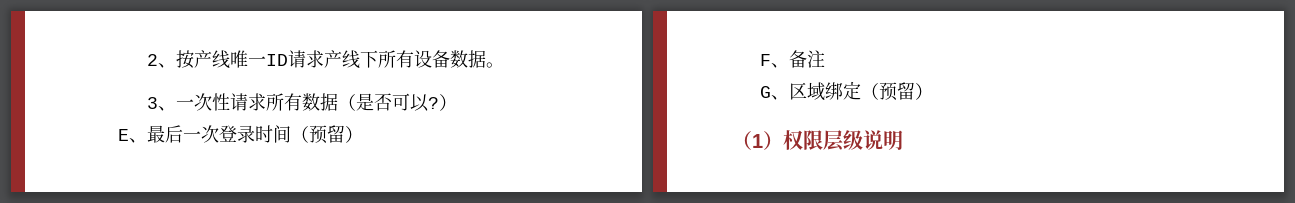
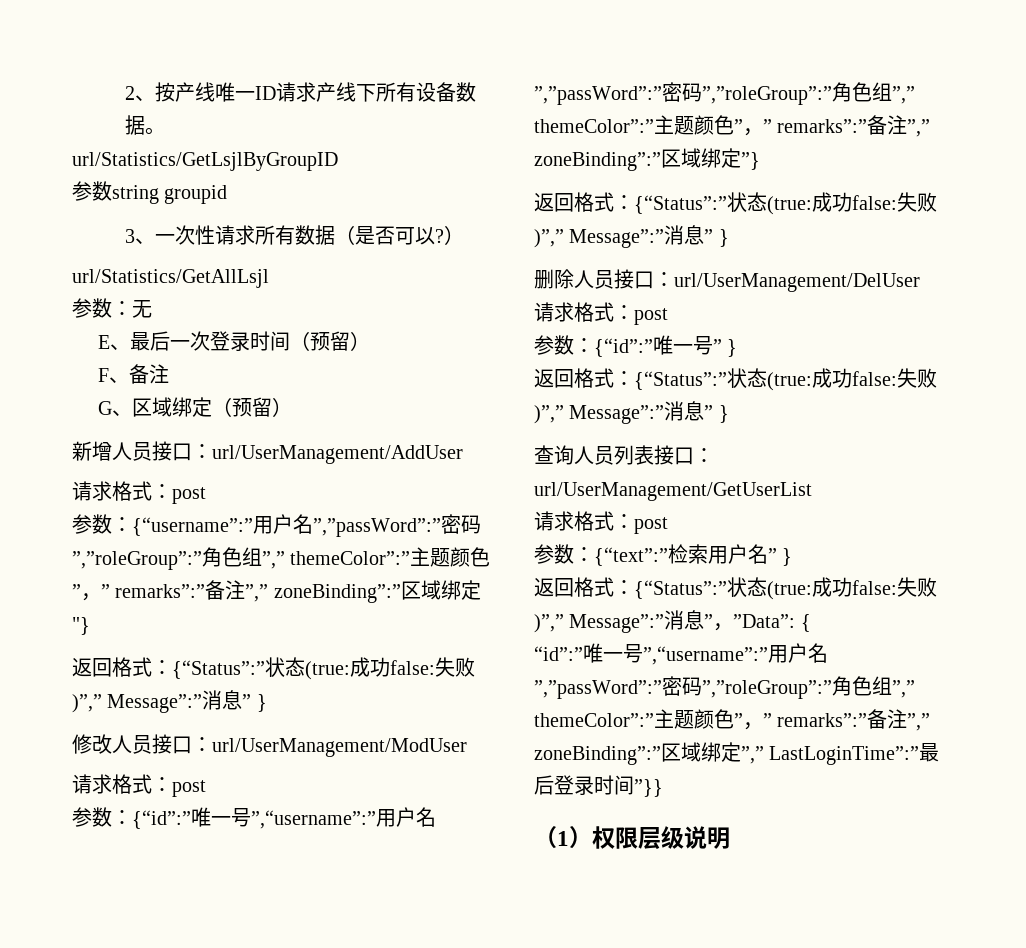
+ url/Statistics/GetLsjlByGroupID
+ 参数string groupid
+ url/Statistics/GetAllLsjl
+ 参数：无
+ 新增人员接口：url/UserManagement/AddUser
+ 请求格式：post
+ 参数：{“username”:”用户名”,”passWord”:”密码”,”roleGroup”:”角色组”,” themeColor”:”主题颜色”，” remarks”:”备注”,” zoneBinding”:”区域绑定"}
+ 返回格式：{“Status”:”状态(true:成功false:失败)”,” Message”:”消息” }
+ 修改人员接口：url/UserManagement/ModUser
+ 请求格式：post
+ 参数：{“id”:”唯一号”,“username”:”用户名”,”passWord”:”密码”,”roleGroup”:”角色组”,” themeColor”:”主题颜色”，” remarks”:”备注”,” zoneBinding”:”区域绑定”}
+ 返回格式：{“Status”:”状态(true:成功false:失败)”,” Message”:”消息” }
+ 删除人员接口：url/UserManagement/DelUser
+ 请求格式：post
+ 参数：{“id”:”唯一号” }
+ 返回格式：{“Status”:”状态(true:成功false:失败)”,” Message”:”消息” }
+ 查询人员列表接口：url/UserManagement/GetUserList
+ 请求格式：post
+ 参数：{“text”:”检索用户名” }
+ 返回格式：{“Status”:”状态(true:成功false:失败)”,” Message”:”消息”，”Data”: {
+ “id”:”唯一号”,“username”:”用户名”,”passWord”:”密码”,”roleGroup”:”角色组”,” themeColor”:”主题颜色”，” remarks”:”备注”,” zoneBinding”:”区域绑定”,” LastLoginTime”:”最后登录时间”}}

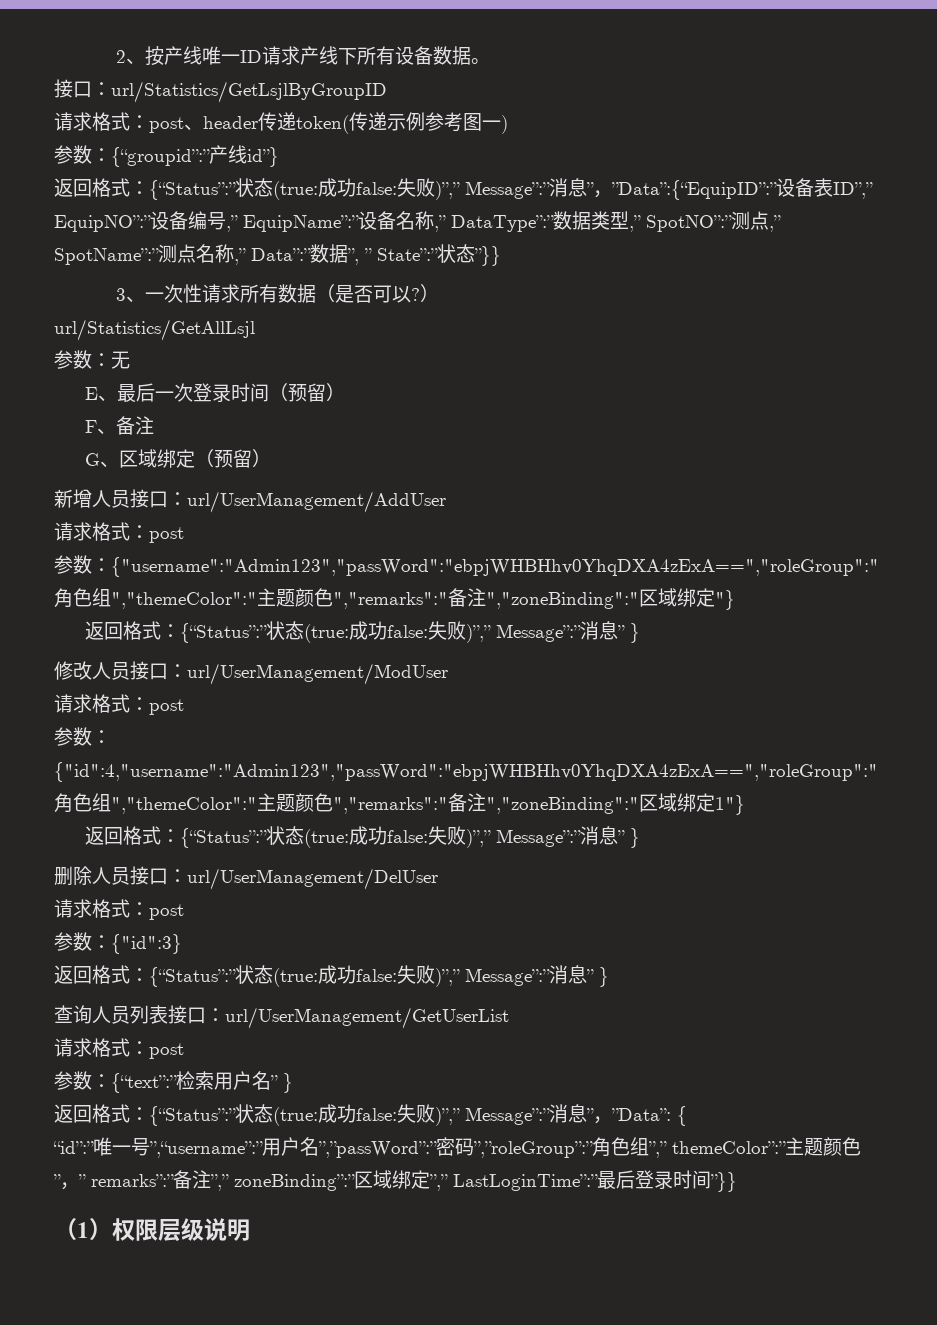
- url/Statistics/GetLsjlByGroupID
+ 接口：url/Statistics/GetLsjlByGroupID
- 参数string groupid
+ 请求格式：post、header传递token(传递示例参考图一)
+ 参数：{“groupid”:”产线id”}
+ 返回格式：{“Status”:”状态(true:成功false:失败)”,” Message”:”消息”，”Data”:{“EquipID”:”设备表ID”,” EquipNO”:”设备编号,” EquipName”:”设备名称,” DataType”:”数据类型,” SpotNO”:”测点,” SpotName”:”测点名称,” Data”:”数据”, ” State”:”状态”}}
- 参数：{“username”:”用户名”,”passWord”:”密码”,”roleGroup”:”角色组”,” themeColor”:”主题颜色”，” remarks”:”备注”,” zoneBinding”:”区域绑定"}
+ 参数：{"username":"Admin123","passWord":"ebpjWHBHhv0YhqDXA4zExA==","roleGroup":"角色组","themeColor":"主题颜色","remarks":"备注","zoneBinding":"区域绑定"}
- 参数：{“id”:”唯一号”,“username”:”用户名”,”passWord”:”密码”,”roleGroup”:”角色组”,” themeColor”:”主题颜色”，” remarks”:”备注”,” zoneBinding”:”区域绑定”}
+ 参数：{"id":4,"username":"Admin123","passWord":"ebpjWHBHhv0YhqDXA4zExA==","roleGroup":"角色组","themeColor":"主题颜色","remarks":"备注","zoneBinding":"区域绑定1"}
- 参数：{“id”:”唯一号” }
+ 参数：{"id":3}

